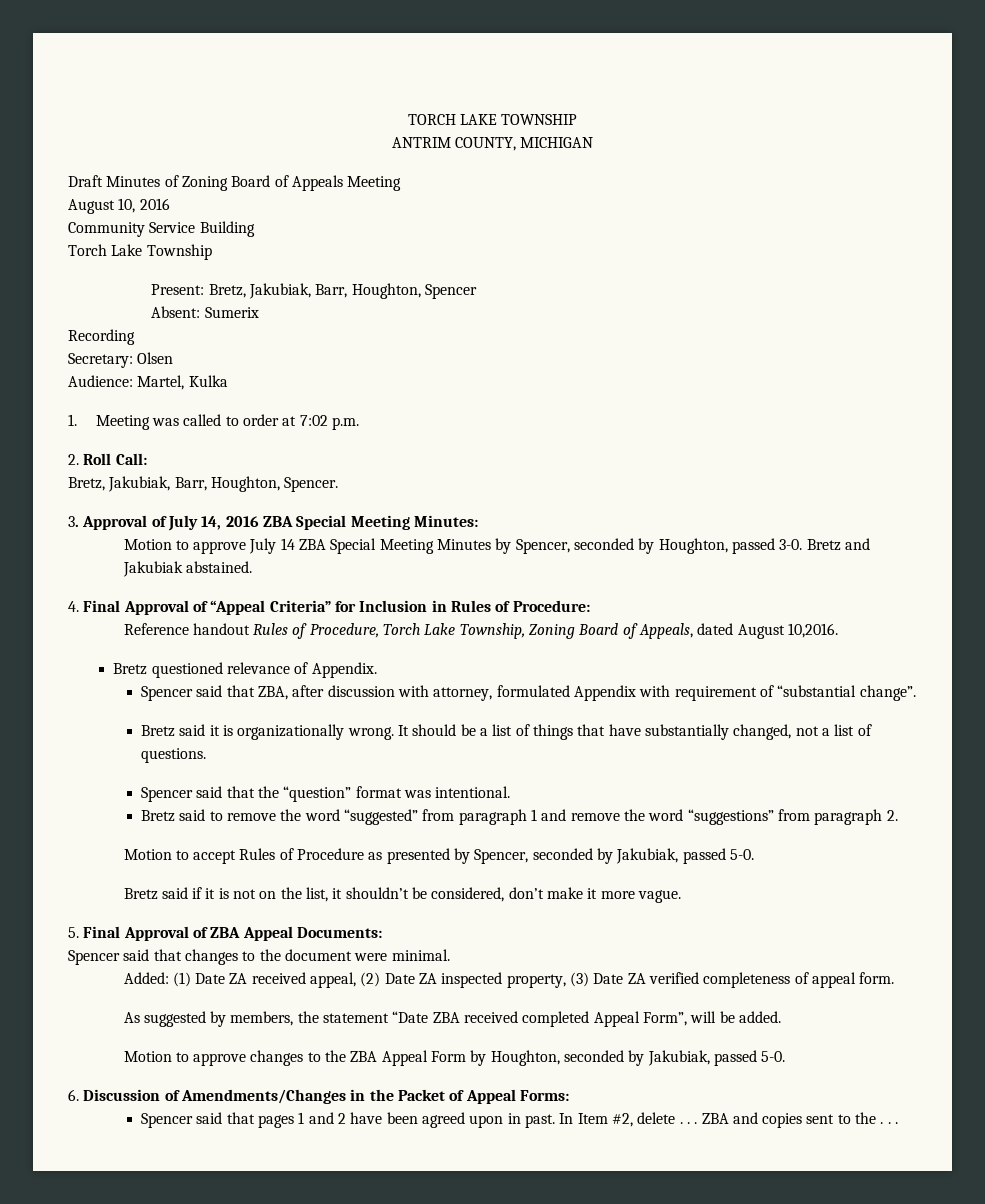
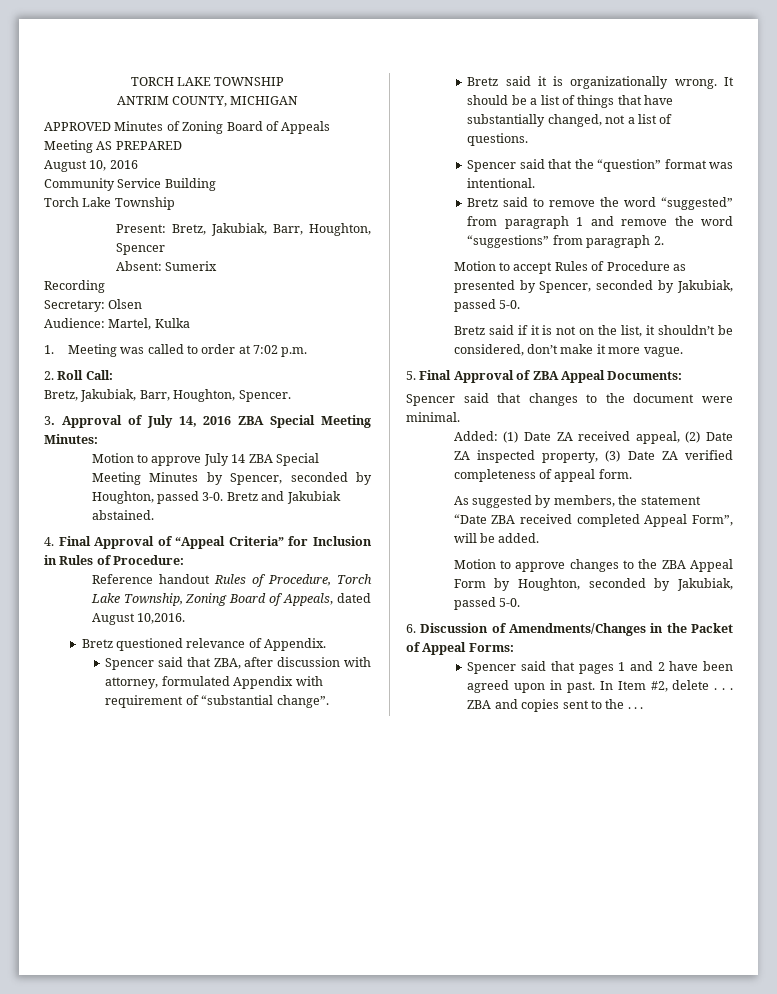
- Draft Minutes of Zoning Board of Appeals Meeting
+ APPROVED Minutes of Zoning Board of Appeals Meeting AS PREPARED

